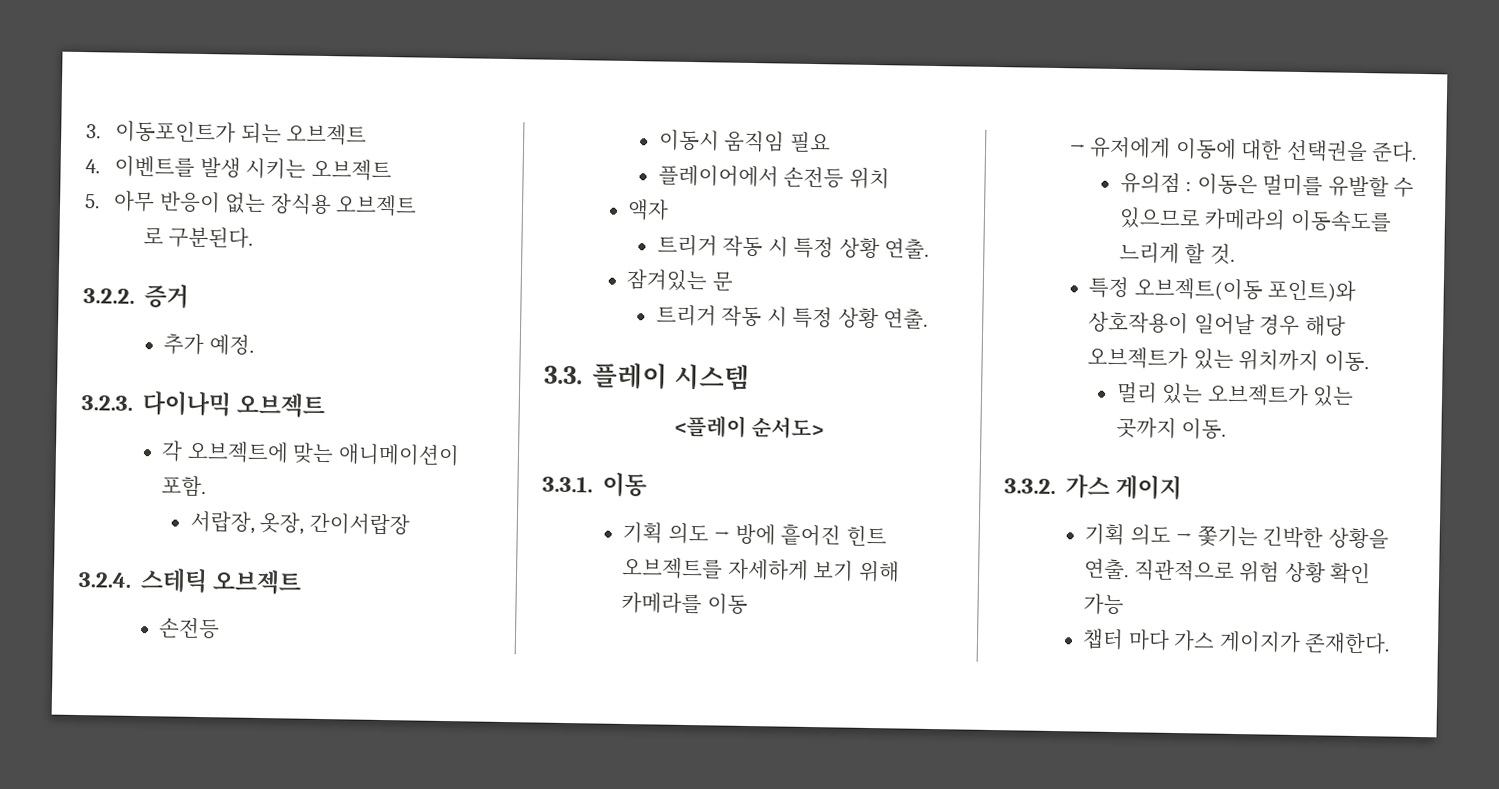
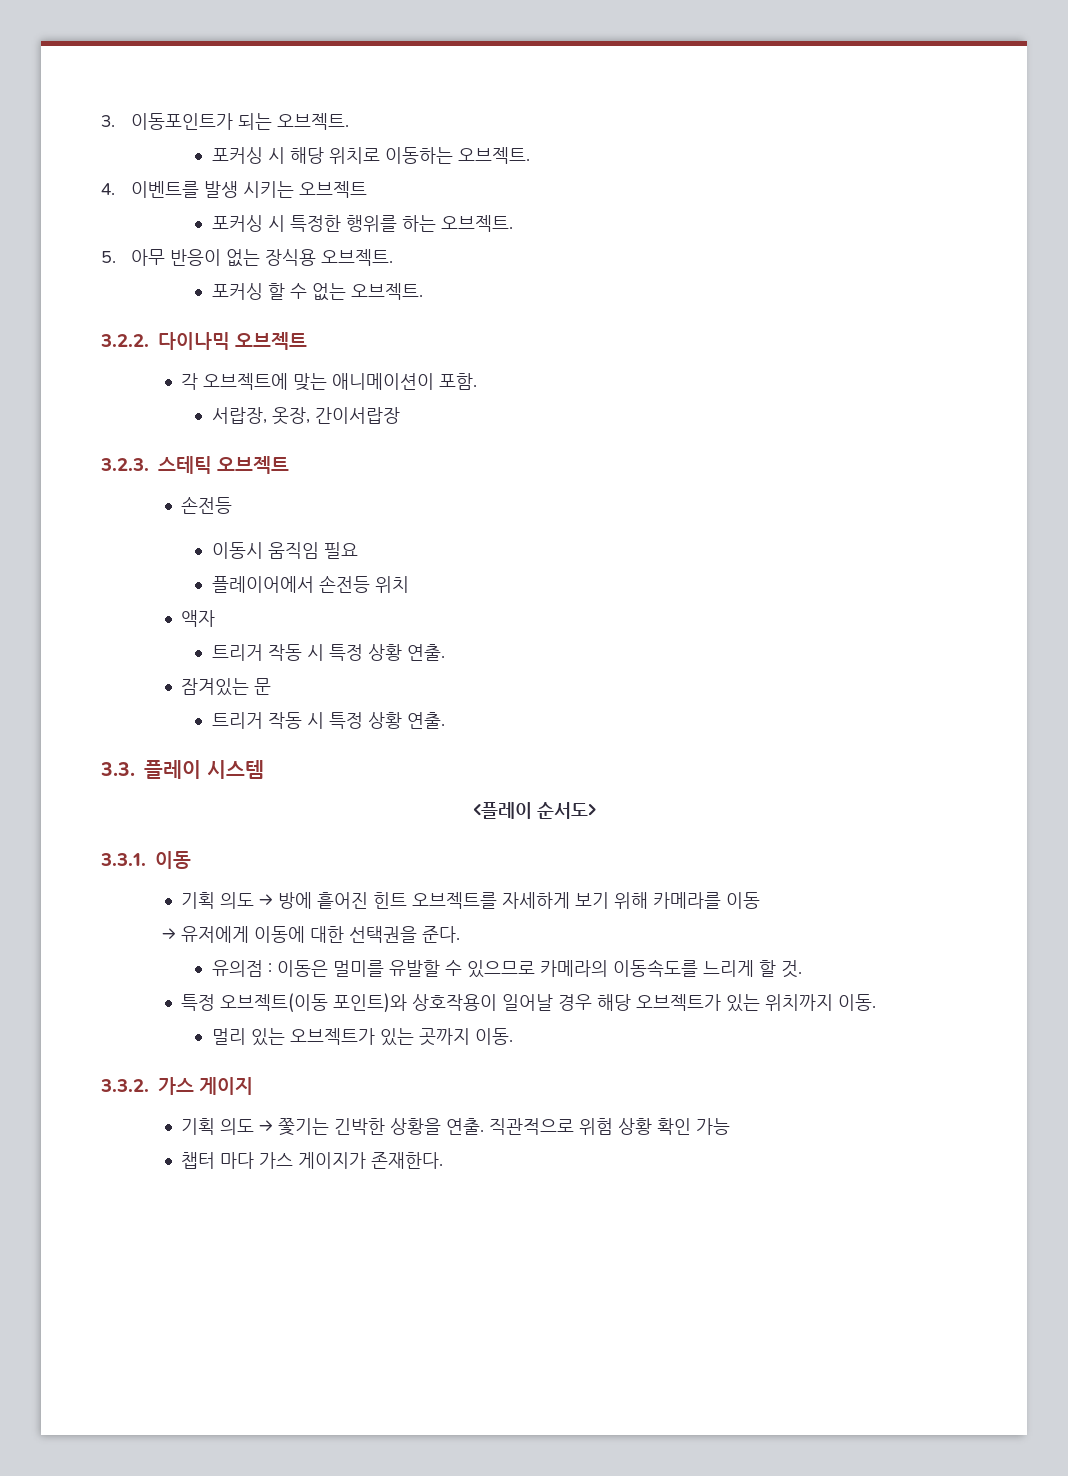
- 3. 이동포인트가 되는 오브젝트
+ 3. 이동포인트가 되는 오브젝트.
+ 포커싱 시 해당 위치로 이동하는 오브젝트.
+ 포커싱 시 특정한 행위를 하는 오브젝트.
- 5. 아무 반응이 없는 장식용 오브젝트
- 로 구분된다.
- 3.2.2. 증거
- 추가 예정.
- 3.2.3. 다이나믹 오브젝트
+ 5. 아무 반응이 없는 장식용 오브젝트.
+ 포커싱 할 수 없는 오브젝트.
+ 3.2.2. 다이나믹 오브젝트
- 3.2.4. 스테틱 오브젝트
+ 3.2.3. 스테틱 오브젝트

